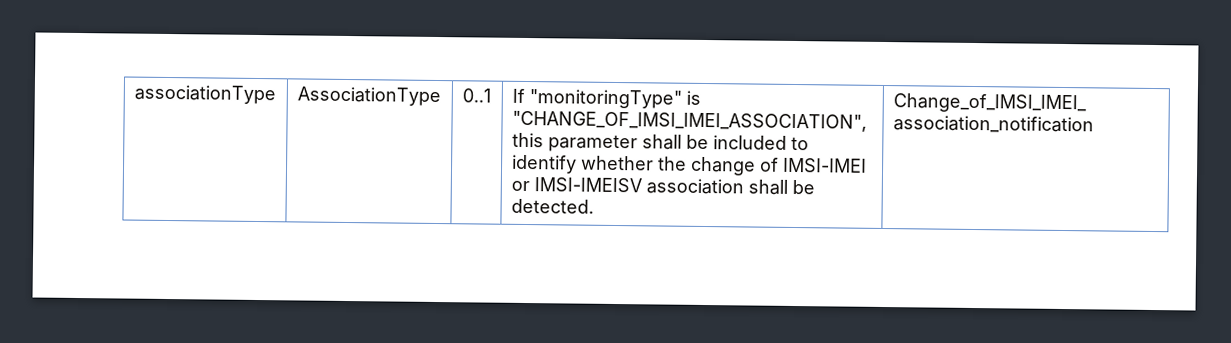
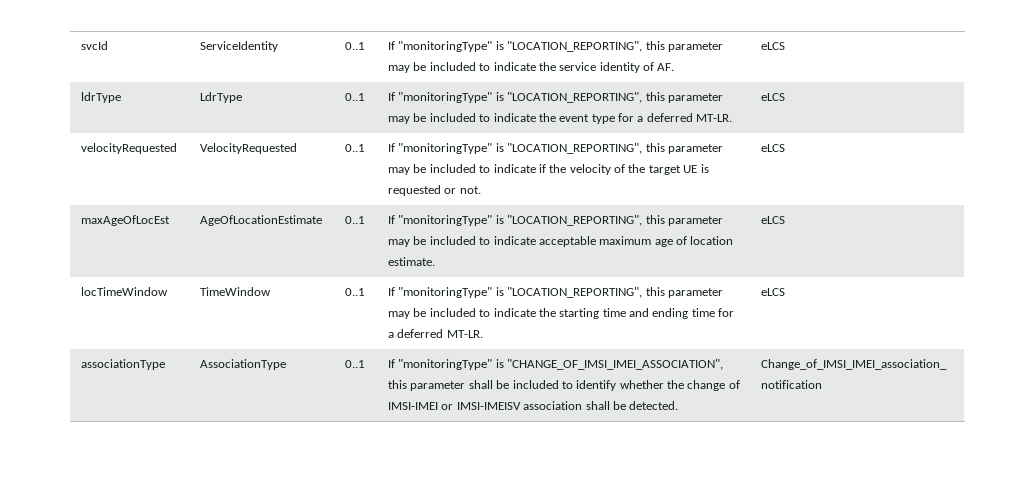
+ svcId | ServiceIdentity | 0..1 | If "monitoringType" is "LOCATION_REPORTING", this parameter may be included to indicate the service identity of AF. | eLCS
+ ldrType | LdrType | 0..1 | If "monitoringType" is "LOCATION_REPORTING", this parameter may be included to indicate the event type for a deferred MT-LR. | eLCS
+ velocityRequested | VelocityRequested | 0..1 | If "monitoringType" is "LOCATION_REPORTING", this parameter may be included to indicate if the velocity of the target UE is requested or not. | eLCS
+ maxAgeOfLocEst | AgeOfLocationEstimate | 0..1 | If "monitoringType" is "LOCATION_REPORTING", this parameter may be included to indicate acceptable maximum age of location estimate. | eLCS
+ locTimeWindow | TimeWindow | 0..1 | If "monitoringType" is "LOCATION_REPORTING", this parameter may be included to indicate the starting time and ending time for a deferred MT-LR. | eLCS

